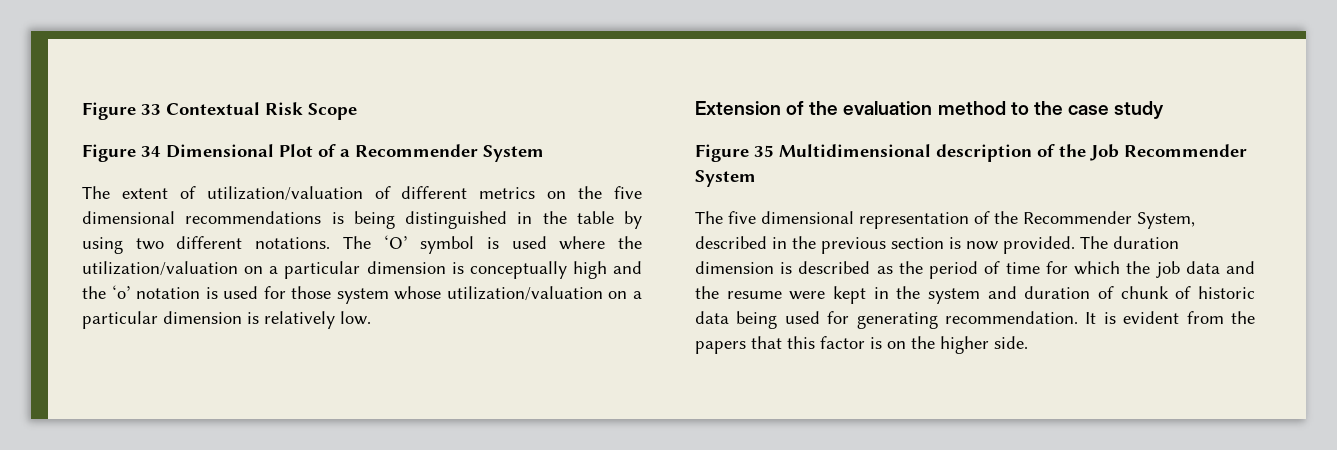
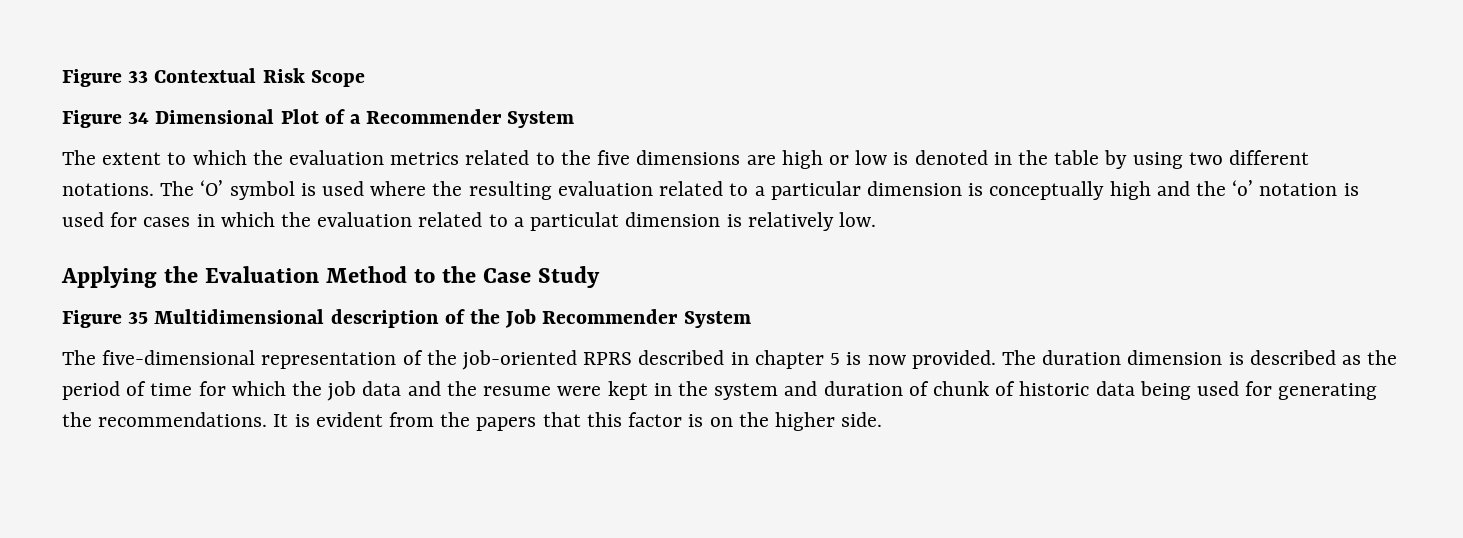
- The extent of utilization/valuation of different metrics on the five dimensional recommendations is being distinguished in the table by using two different notations.
+ The extent to which the evaluation metrics related to the five dimensions are high or low is denoted in the table by using two different notations.
- The ‘O’ symbol is used where the utilization/valuation on a particular dimension is conceptually high and the ‘o’ notation is used for those system whose utilization/valuation on a particular dimension is relatively low.
- Extension of the evaluation method to the case study
+ The ‘O’ symbol is used where the resulting evaluation related to a particular dimension is conceptually high and the ‘o’ notation is used for cases in which the evaluation related to a particulat dimension is relatively low.
+ Applying the Evaluation Method to the Case Study
- The five dimensional representation of the Recommender System, described in the previous section is now provided.
+ The five-dimensional representation of the job-oriented RPRS described in chapter 5 is now provided.
- The duration dimension is described as the period of time for which the job data and the resume were kept in the system and duration of chunk of historic data being used for generating recommendation.
+ The duration dimension is described as the period of time for which the job data and the resume were kept in the system and duration of chunk of historic data being used for generating the recommendations.

